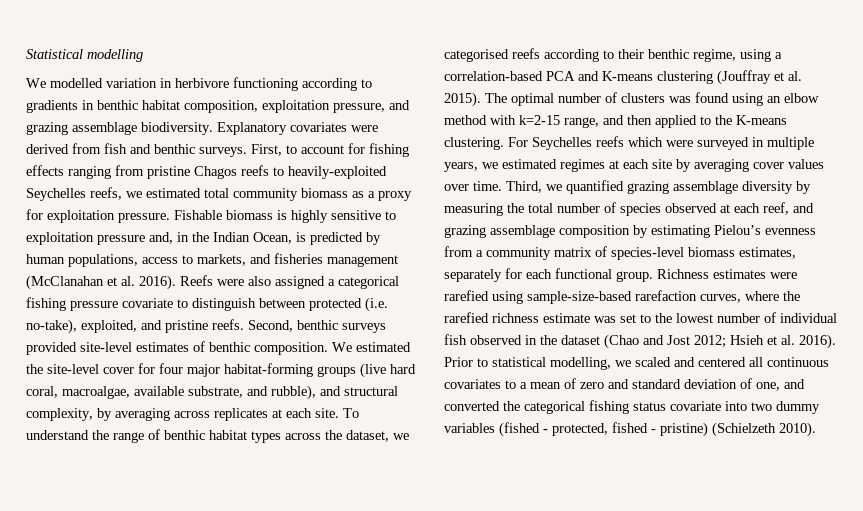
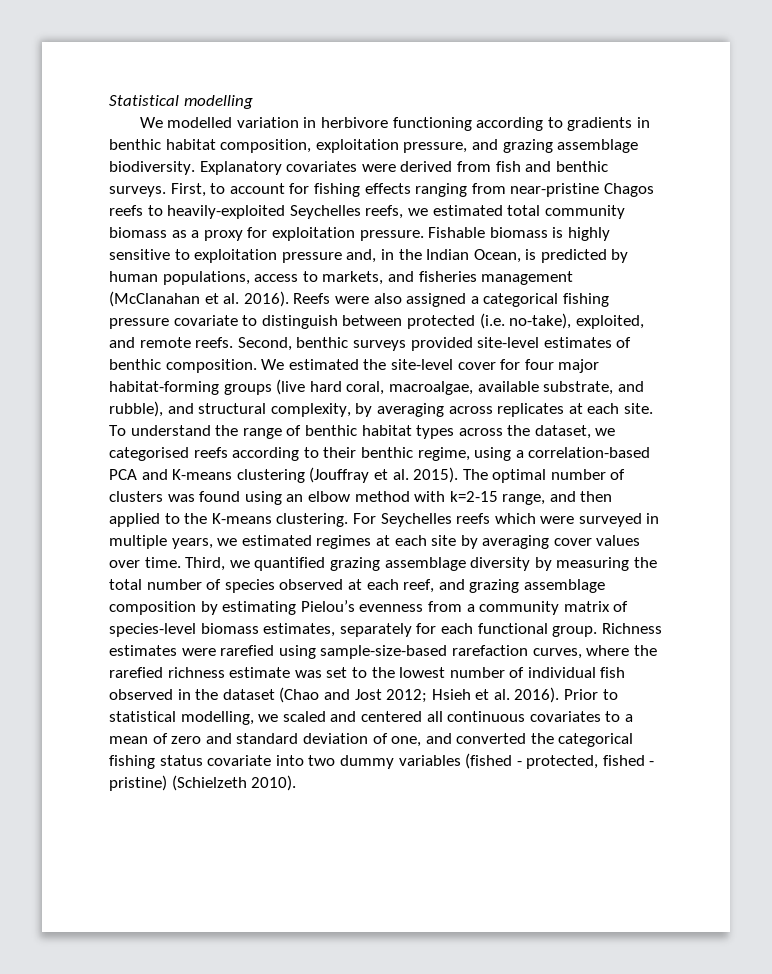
- First, to account for fishing effects ranging from pristine Chagos reefs to heavily-exploited Seychelles reefs, we estimated total community biomass as a proxy for exploitation pressure.
+ First, to account for fishing effects ranging from near-pristine Chagos reefs to heavily-exploited Seychelles reefs, we estimated total community biomass as a proxy for exploitation pressure.
- Reefs were also assigned a categorical fishing pressure covariate to distinguish between protected (i.e. no-take), exploited, and pristine reefs.
+ Reefs were also assigned a categorical fishing pressure covariate to distinguish between protected (i.e. no-take), exploited, and remote reefs.

